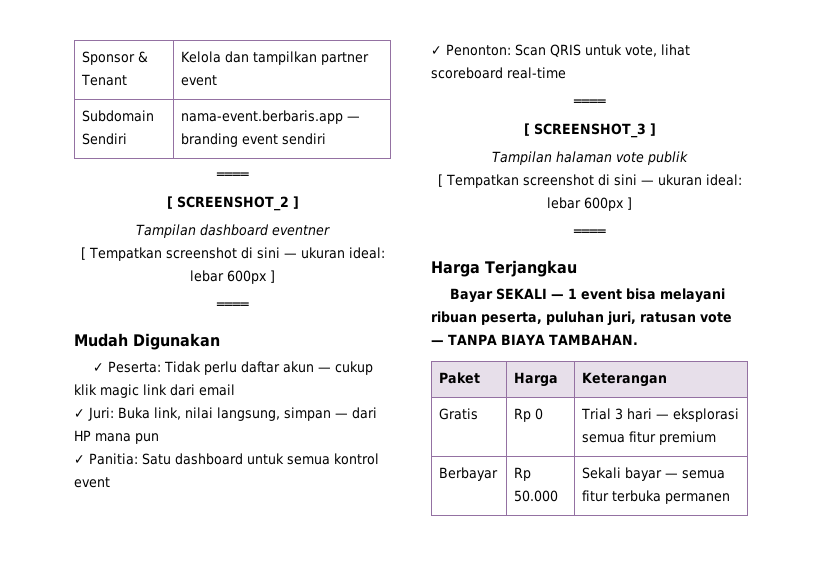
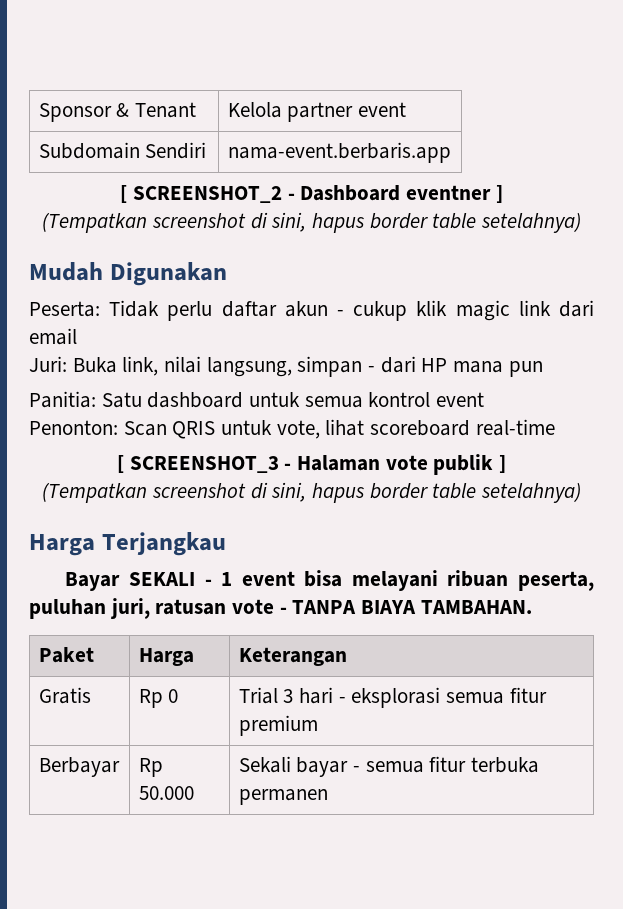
- Sponsor & Tenant | Kelola dan tampilkan partner event
+ Sponsor & Tenant | Kelola partner event
- Subdomain Sendiri | nama-event.berbaris.app — branding event sendiri
- ════
- [ SCREENSHOT_2 ]
- Tampilan dashboard eventner
- [ Tempatkan screenshot di sini — ukuran ideal: lebar 600px ]
- ════
+ Subdomain Sendiri | nama-event.berbaris.app
+ [ SCREENSHOT_2 - Dashboard eventner ]
+ (Tempatkan screenshot di sini, hapus border table setelahnya)
- ✓ Peserta: Tidak perlu daftar akun — cukup klik magic link dari email
+ Peserta: Tidak perlu daftar akun - cukup klik magic link dari email
- ✓ Juri: Buka link, nilai langsung, simpan — dari HP mana pun
+ Juri: Buka link, nilai langsung, simpan - dari HP mana pun
- ✓ Panitia: Satu dashboard untuk semua kontrol event
+ Panitia: Satu dashboard untuk semua kontrol event
- ✓ Penonton: Scan QRIS untuk vote, lihat scoreboard real-time
- ════
+ Penonton: Scan QRIS untuk vote, lihat scoreboard real-time
- [ SCREENSHOT_3 ]
- Tampilan halaman vote publik
- [ Tempatkan screenshot di sini — ukuran ideal: lebar 600px ]
- ════
+ [ SCREENSHOT_3 - Halaman vote publik ]
+ (Tempatkan screenshot di sini, hapus border table setelahnya)
- Bayar SEKALI — 1 event bisa melayani ribuan peserta, puluhan juri, ratusan vote — TANPA BIAYA TAMBAHAN.
+ Bayar SEKALI - 1 event bisa melayani ribuan peserta, puluhan juri, ratusan vote - TANPA BIAYA TAMBAHAN.
- Gratis | Rp 0 | Trial 3 hari — eksplorasi semua fitur premium
+ Gratis | Rp 0 | Trial 3 hari - eksplorasi semua fitur premium
- Berbayar | Rp 50.000 | Sekali bayar — semua fitur terbuka permanen
+ Berbayar | Rp 50.000 | Sekali bayar - semua fitur terbuka permanen

